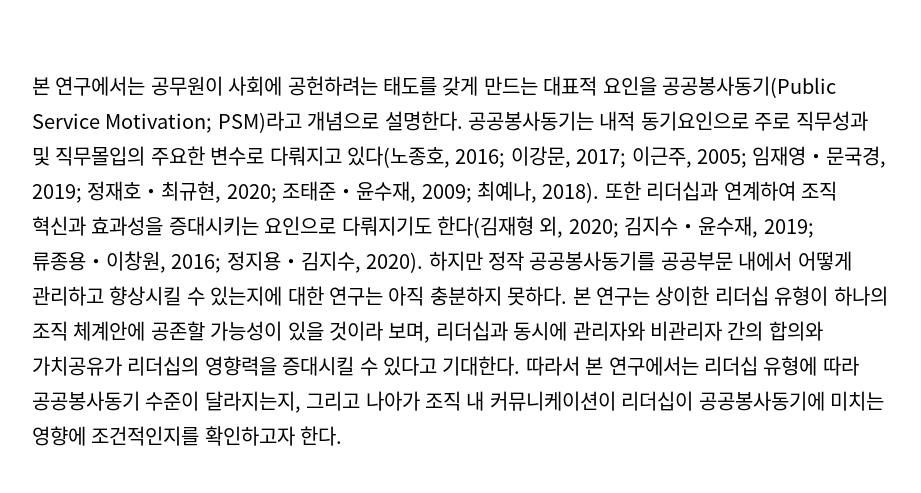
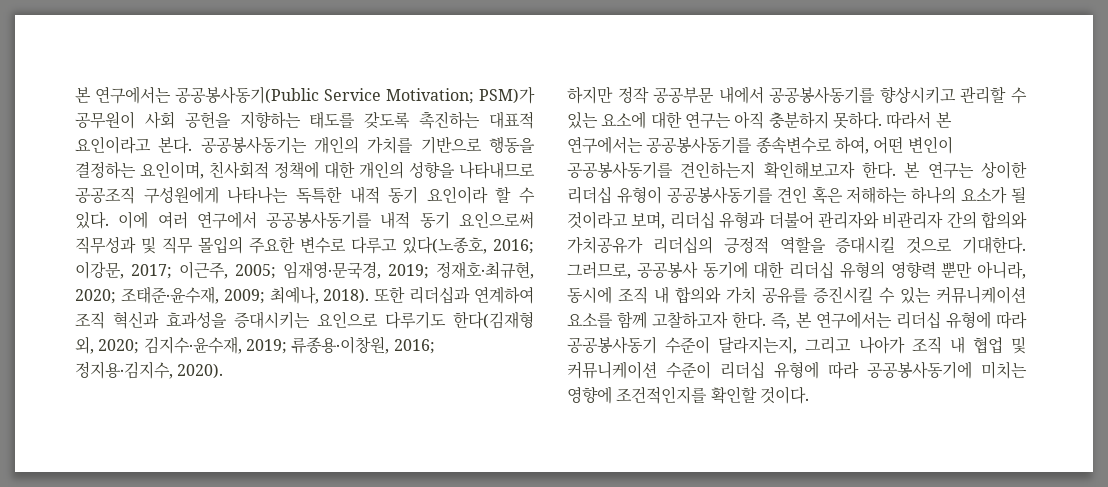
- 본 연구에서는 공무원이 사회에 공헌하려는 태도를 갖게 만드는 대표적 요인을 공공봉사동기(Public Service Motivation; PSM)라고 개념으로 설명한다. 공공봉사동기는 내적 동기요인으로 주로 직무성과 및 직무몰입의 주요한 변수로 다뤄지고 있다(노종호, 2016; 이강문, 2017; 이근주, 2005; 임재영‧문국경, 2019; 정재호‧최규현, 2020; 조태준‧윤수재, 2009; 최예나, 2018).
+ 본 연구에서는 공공봉사동기(Public Service Motivation; PSM)가 공무원이 사회 공헌을 지향하는 태도를 갖도록 촉진하는 대표적 요인이라고 본다. 공공봉사동기는 개인의 가치를 기반으로 행동을 결정하는 요인이며, 친사회적 정책에 대한 개인의 성향을 나타내므로 공공조직 구성원에게 나타나는 독특한 내적 동기 요인이라 할 수 있다. 이에 여러 연구에서 공공봉사동기를 내적 동기 요인으로써 직무성과 및 직무 몰입의 주요한 변수로 다루고 있다(노종호, 2016; 이강문, 2017; 이근주, 2005; 임재영‧문국경, 2019; 정재호‧최규현, 2020; 조태준‧윤수재, 2009; 최예나, 2018).
- 또한 리더십과 연계하여 조직 혁신과 효과성을 증대시키는 요인으로 다뤄지기도 한다(김재형 외, 2020; 김지수‧윤수재, 2019; 류종용‧이창원, 2016; 정지용‧김지수, 2020). 하지만 정작 공공봉사동기를 공공부문 내에서 어떻게 관리하고 향상시킬 수 있는지에 대한 연구는 아직 충분하지 못하다.
+ 또한 리더십과 연계하여 조직 혁신과 효과성을 증대시키는 요인으로 다루기도 한다(김재형 외, 2020; 김지수‧윤수재, 2019; 류종용‧이창원, 2016; 정지용‧김지수, 2020).
+ 하지만 정작 공공부문 내에서 공공봉사동기를 향상시키고 관리할 수 있는 요소에 대한 연구는 아직 충분하지 못하다.
+ 따라서 본 연구에서는 공공봉사동기를 종속변수로 하여, 어떤 변인이 공공봉사동기를 견인하는지 확인해보고자 한다.
- 본 연구는 상이한 리더십 유형이 하나의 조직 체계안에 공존할 가능성이 있을 것이라 보며, 리더십과 동시에 관리자와 비관리자 간의 합의와 가치공유가 리더십의 영향력을 증대시킬 수 있다고 기대한다. 따라서 본 연구에서는 리더십 유형에 따라 공공봉사동기 수준이 달라지는지, 그리고 나아가 조직 내 커뮤니케이션이 리더십이 공공봉사동기에 미치는 영향에 조건적인지를 확인하고자 한다.
+ 본 연구는 상이한 리더십 유형이 공공봉사동기를 견인 혹은 저해하는 하나의 요소가 될 것이라고 보며, 리더십 유형과 더불어 관리자와 비관리자 간의 합의와 가치공유가 리더십의 긍정적 역할을 증대시킬 것으로 기대한다. 그러므로, 공공봉사 동기에 대한 리더십 유형의 영향력 뿐만 아니라, 동시에 조직 내 합의와 가치 공유를 증진시킬 수 있는 커뮤니케이션 요소를 함께 고찰하고자 한다. 즉, 본 연구에서는 리더십 유형에 따라 공공봉사동기 수준이 달라지는지, 그리고 나아가 조직 내 협업 및 커뮤니케이션 수준이 리더십 유형에 따라 공공봉사동기에 미치는 영향에 조건적인지를 확인할 것이다.

